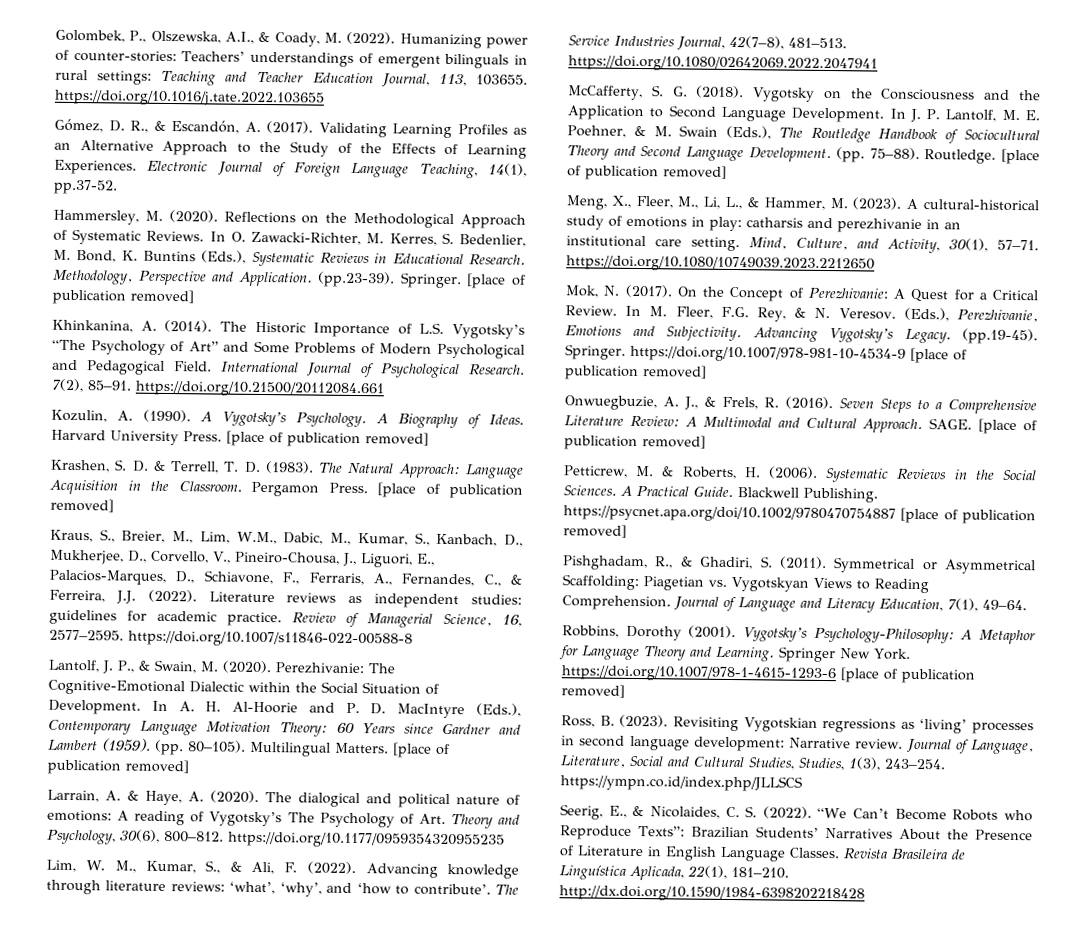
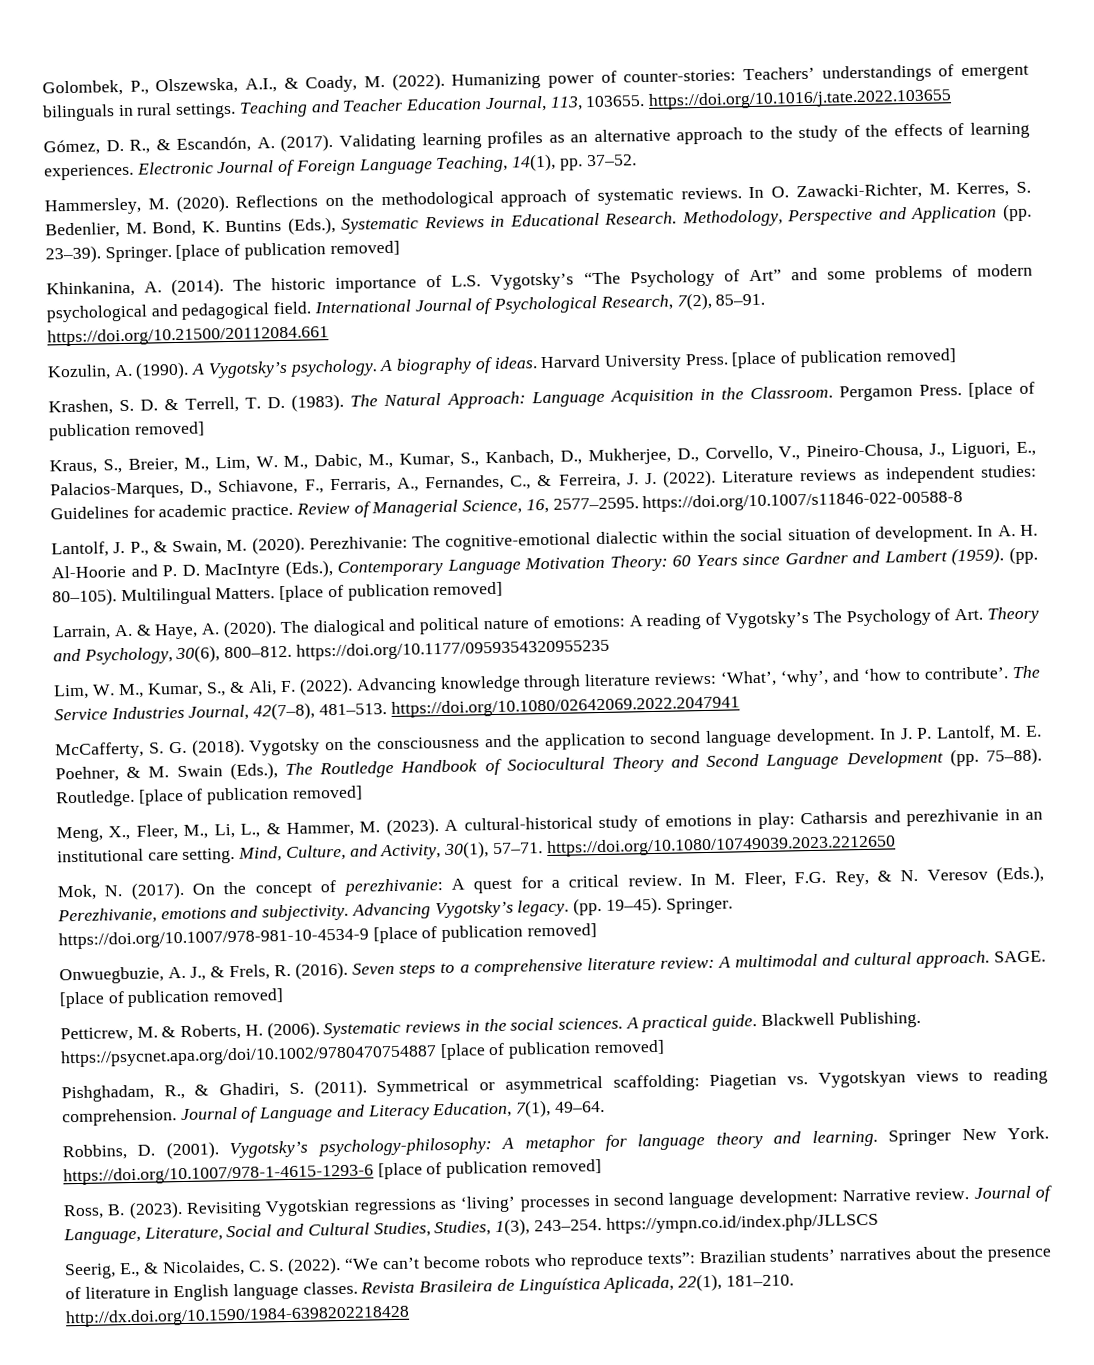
- Humanizing power of counter-stories: Teachers’ understandings of emergent bilinguals in rural settings: Teaching and Teacher Education Journal, 113, 103655. https://doi.org/10.1016/j.tate.2022.103655
+ Humanizing power of counter-stories: Teachers’ understandings of emergent bilinguals in rural settings. Teaching and Teacher Education Journal, 113, 103655. https://doi.org/10.1016/j.tate.2022.103655
- Validating Learning Profiles as an Alternative Approach to the Study of the Effects of Learning Experiences.
+ Validating learning profiles as an alternative approach to the study of the effects of learning experiences.
- Electronic Journal of Foreign Language Teaching, 14(1), pp.37-52.
+ Electronic Journal of Foreign Language Teaching, 14(1), pp. 37–52.
- Reflections on the Methodological Approach of Systematic Reviews.
+ Reflections on the methodological approach of systematic reviews.
- Methodology, Perspective and Application. (pp.23-39). Springer.
+ Methodology, Perspective and Application (pp. 23–39). Springer.
- The Historic Importance of L.S. Vygotsky’s “The Psychology of Art” and Some Problems of Modern Psychological and Pedagogical Field.
+ The historic importance of L.S. Vygotsky’s “The Psychology of Art” and some problems of modern psychological and pedagogical field.
- International Journal of Psychological Research. 7(2), 85–91. https://doi.org/10.21500/20112084.661
+ International Journal of Psychological Research, 7(2), 85–91. https://doi.org/10.21500/20112084.661
- A Vygotsky’s Psychology. A Biography of Ideas.
+ A Vygotsky’s psychology. A biography of ideas.
- Kraus, S., Breier, M., Lim, W.M., Dabic, M., Kumar, S., Kanbach, D., Mukherjee, D., Corvello, V., Pineiro-Chousa, J., Liguori, E., Palacios-Marques, D., Schiavone, F., Ferraris, A., Fernandes, C., & Ferreira, J.J. (2022).
+ Kraus, S., Breier, M., Lim, W. M., Dabic, M., Kumar, S., Kanbach, D., Mukherjee, D., Corvello, V., Pineiro-Chousa, J., Liguori, E., Palacios-Marques, D., Schiavone, F., Ferraris, A., Fernandes, C., & Ferreira, J. J. (2022).
- Literature reviews as independent studies: guidelines for academic practice.
+ Literature reviews as independent studies: Guidelines for academic practice.
- Perezhivanie: The Cognitive-Emotional Dialectic within the Social Situation of Development.
+ Perezhivanie: The cognitive-emotional dialectic within the social situation of development.
- Advancing knowledge through literature reviews: ‘what’, ‘why’, and ‘how to contribute’.
+ Advancing knowledge through literature reviews: ‘What’, ‘why’, and ‘how to contribute’.
- Vygotsky on the Consciousness and the Application to Second Language Development.
+ Vygotsky on the consciousness and the application to second language development.
- In J. P. Lantolf, M. E. Poehner, & M. Swain (Eds.), The Routledge Handbook of Sociocultural Theory and Second Language Development. (pp. 75–88).
+ In J. P. Lantolf, M. E. Poehner, & M. Swain (Eds.), The Routledge Handbook of Sociocultural Theory and Second Language Development (pp. 75–88).
- A cultural-historical study of emotions in play: catharsis and perezhivanie in an institutional care setting.
+ A cultural-historical study of emotions in play: Catharsis and perezhivanie in an institutional care setting.
- On the Concept of Perezhivanie: A Quest for a Critical Review.
+ On the concept of perezhivanie: A quest for a critical review.
- In M. Fleer, F.G. Rey, & N. Veresov. (Eds.), Perezhivanie, Emotions and Subjectivity. Advancing Vygotsky’s Legacy. (pp.19-45). Springer. https://doi.org/10.1007/978-981-10-4534-9 [place of publication removed]
+ In M. Fleer, F.G. Rey, & N. Veresov (Eds.), Perezhivanie, emotions and subjectivity. Advancing Vygotsky’s legacy. (pp. 19–45). Springer. https://doi.org/10.1007/978-981-10-4534-9 [place of publication removed]
- Seven Steps to a Comprehensive Literature Review: A Multimodal and Cultural Approach.
+ Seven steps to a comprehensive literature review: A multimodal and cultural approach.
- Systematic Reviews in the Social Sciences. A Practical Guide.
+ Systematic reviews in the social sciences. A practical guide.
- Symmetrical or Asymmetrical Scaffolding: Piagetian vs. Vygotskyan Views to Reading Comprehension.
+ Symmetrical or asymmetrical scaffolding: Piagetian vs. Vygotskyan views to reading comprehension.
- Robbins, Dorothy (2001).
+ Robbins, D. (2001).
- Vygotsky’s Psychology-Philosophy: A Metaphor for Language Theory and Learning.
+ Vygotsky’s psychology-philosophy: A metaphor for language theory and learning.
- “We Can’t Become Robots who Reproduce Texts”: Brazilian Students’ Narratives About the Presence of Literature in English Language Classes.
+ “We can’t become robots who reproduce texts”: Brazilian students’ narratives about the presence of literature in English language classes.

